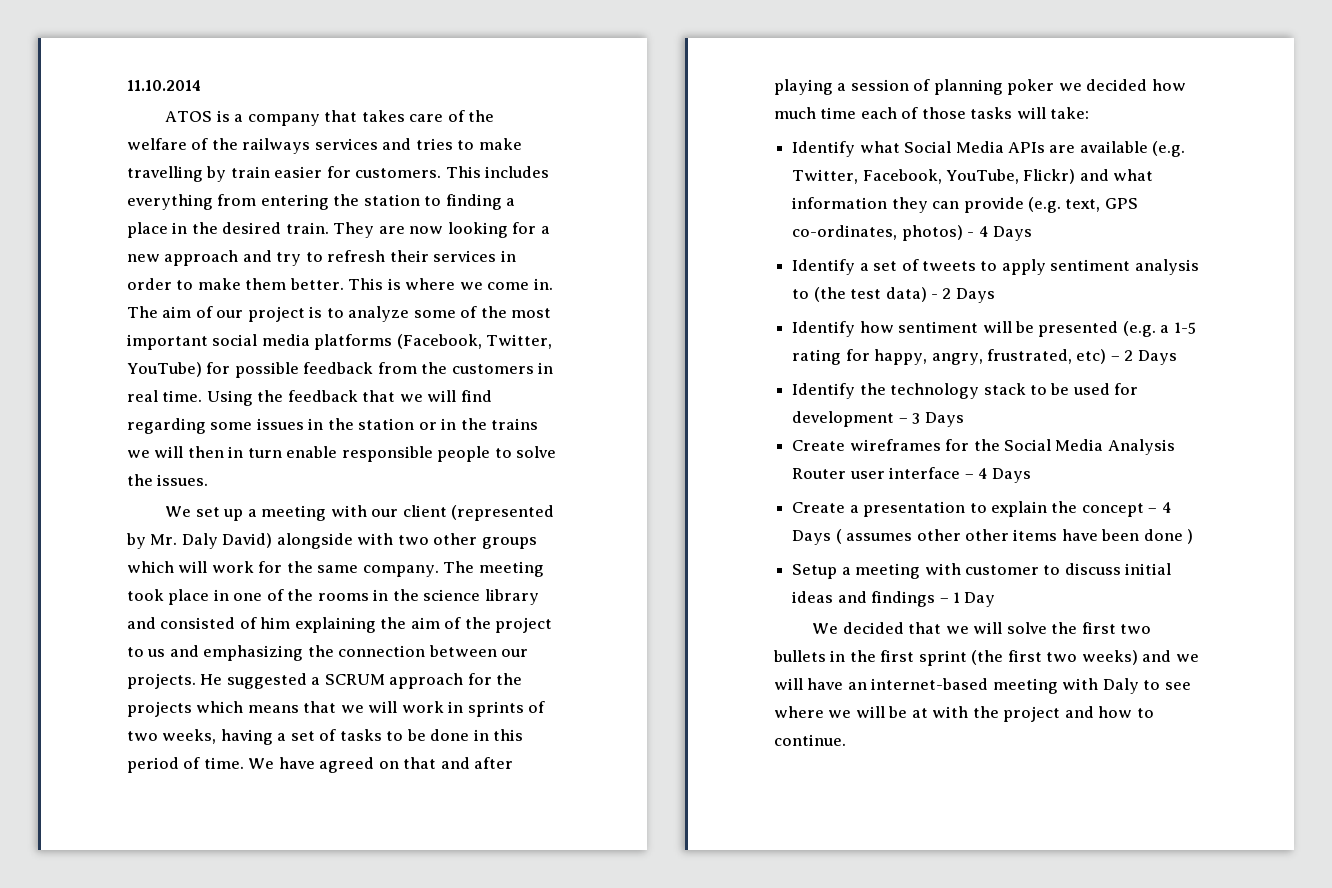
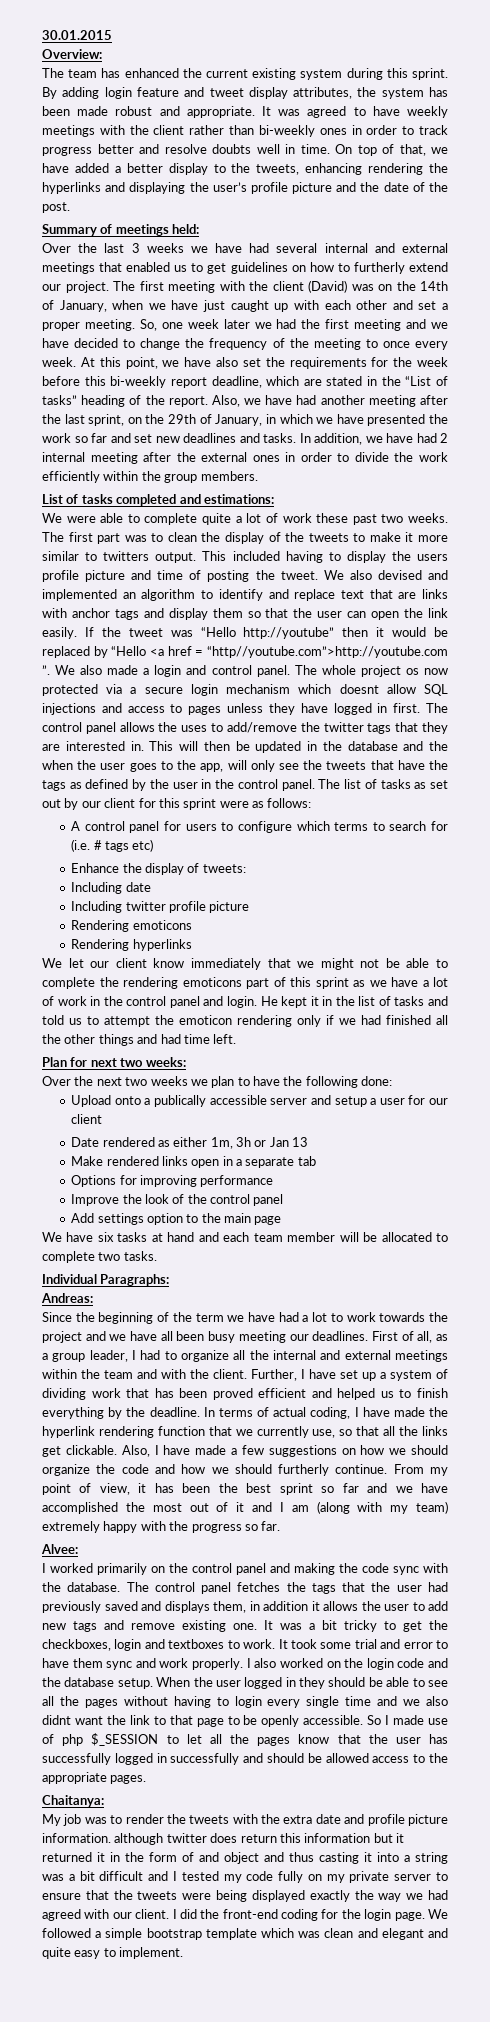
- 11.10.2014
- ATOS is a company that takes care of the welfare of the railways services and tries to make travelling by train easier for customers. This includes everything from entering the station to finding a place in the desired train. They are now looking for a new approach and try to refresh their services in order to make them better. This is where we come in. The aim of our project is to analyze some of the most important social media platforms (Facebook, Twitter, YouTube) for possible feedback from the customers in real time. Using the feedback that we will find regarding some issues in the station or in the trains we will then in turn enable responsible people to solve the issues.
- We set up a meeting with our client (represented by Mr. Daly David) alongside with two other groups which will work for the same company. The meeting took place in one of the rooms in the science library and consisted of him explaining the aim of the project to us and emphasizing the connection between our projects. He suggested a SCRUM approach for the projects which means that we will work in sprints of two weeks, having a set of tasks to be done in this period of time. We have agreed on that and after playing a session of planning poker we decided how much time each of those tasks will take:
- Identify what Social Media APIs are available (e.g. Twitter, Facebook, YouTube, Flickr) and what information they can provide (e.g. text, GPS co-ordinates, photos) - 4 Days
- Identify a set of tweets to apply sentiment analysis to (the test data) - 2 Days
- Identify how sentiment will be presented (e.g. a 1-5 rating for happy, angry, frustrated, etc) – 2 Days
- Identify the technology stack to be used for development – 3 Days
- Create wireframes for the Social Media Analysis Router user interface – 4 Days
- Create a presentation to explain the concept – 4 Days ( assumes other other items have been done )
- Setup a meeting with customer to discuss initial ideas and findings – 1 Day
- We decided that we will solve the first two bullets in the first sprint (the first two weeks) and we will have an internet-based meeting with Daly to see where we will be at with the project and how to continue.
+ 30.01.2015
+ Overview:
+ The team has enhanced the current existing system during this sprint. By adding login feature and tweet display attributes, the system has been made robust and appropriate. It was agreed to have weekly meetings with the client rather than bi-weekly ones in order to track progress better and resolve doubts well in time. On top of that, we have added a better display to the tweets, enhancing rendering the hyperlinks and displaying the user’s profile picture and the date of the post.
+ Summary of meetings held:
+ Over the last 3 weeks we have had several internal and external meetings that enabled us to get guidelines on how to furtherly extend our project. The first meeting with the client (David) was on the 14th of January, when we have just caught up with each other and set a proper meeting. So, one week later we had the first meeting and we have decided to change the frequency of the meeting to once every week. At this point, we have also set the requirements for the week before this bi-weekly report deadline, which are stated in the “List of tasks” heading of the report. Also, we have had another meeting after the last sprint, on the 29th of January, in which we have presented the work so far and set new deadlines and tasks. In addition, we have had 2 internal meeting after the external ones in order to divide the work efficiently within the group members.
+ List of tasks completed and estimations:
+ We were able to complete quite a lot of work these past two weeks. The first part was to clean the display of the tweets to make it more similar to twitters output. This included having to display the users profile picture and time of posting the tweet. We also devised and implemented an algorithm to identify and replace text that are links with anchor tags and display them so that the user can open the link easily. If the tweet was “Hello http://youtube” then it would be replaced by “Hello <a href = “http//youtube.com”>http://youtube.com ”. We also made a login and control panel. The whole project os now protected via a secure login mechanism which doesnt allow SQL injections and access to pages unless they have logged in first. The control panel allows the uses to add/remove the twitter tags that they are interested in. This will then be updated in the database and the when the user goes to the app, will only see the tweets that have the tags as defined by the user in the control panel. The list of tasks as set out by our client for this sprint were as follows:
+ A control panel for users to configure which terms to search for (i.e. # tags etc)
+ Enhance the display of tweets:
+ Including date
+ Including twitter profile picture
+ Rendering emoticons
+ Rendering hyperlinks
+ We let our client know immediately that we might not be able to complete the rendering emoticons part of this sprint as we have a lot of work in the control panel and login. He kept it in the list of tasks and told us to attempt the emoticon rendering only if we had finished all the other things and had time left.
+ Plan for next two weeks:
+ Over the next two weeks we plan to have the following done:
+ Upload onto a publically accessible server and setup a user for our client
+ Date rendered as either 1m, 3h or Jan 13
+ Make rendered links open in a separate tab
+ Options for improving performance
+ Improve the look of the control panel
+ Add settings option to the main page
+ We have six tasks at hand and each team member will be allocated to complete two tasks.
+ Individual Paragraphs:
+ Andreas:
+ Since the beginning of the term we have had a lot to work towards the project and we have all been busy meeting our deadlines. First of all, as a group leader, I had to organize all the internal and external meetings within the team and with the client. Further, I have set up a system of dividing work that has been proved efficient and helped us to finish everything by the deadline. In terms of actual coding, I have made the hyperlink rendering function that we currently use, so that all the links get clickable. Also, I have made a few suggestions on how we should organize the code and how we should furtherly continue. From my point of view, it has been the best sprint so far and we have accomplished the most out of it and I am (along with my team) extremely happy with the progress so far.
+ Alvee:
+ I worked primarily on the control panel and making the code sync with the database. The control panel fetches the tags that the user had previously saved and displays them, in addition it allows the user to add new tags and remove existing one. It was a bit tricky to get the checkboxes, login and textboxes to work. It took some trial and error to have them sync and work properly. I also worked on the login code and the database setup. When the user logged in they should be able to see all the pages without having to login every single time and we also didnt want the link to that page to be openly accessible. So I made use of php $_SESSION to let all the pages know that the user has successfully logged in successfully and should be allowed access to the appropriate pages.
+ Chaitanya:
+ My job was to render the tweets with the extra date and profile picture information. although twitter does return this information but it returned it in the form of and object and thus casting it into a string was a bit difficult and I tested my code fully on my private server to ensure that the tweets were being displayed exactly the way we had agreed with our client. I did the front-end coding for the login page. We followed a simple bootstrap template which was clean and elegant and quite easy to implement.

